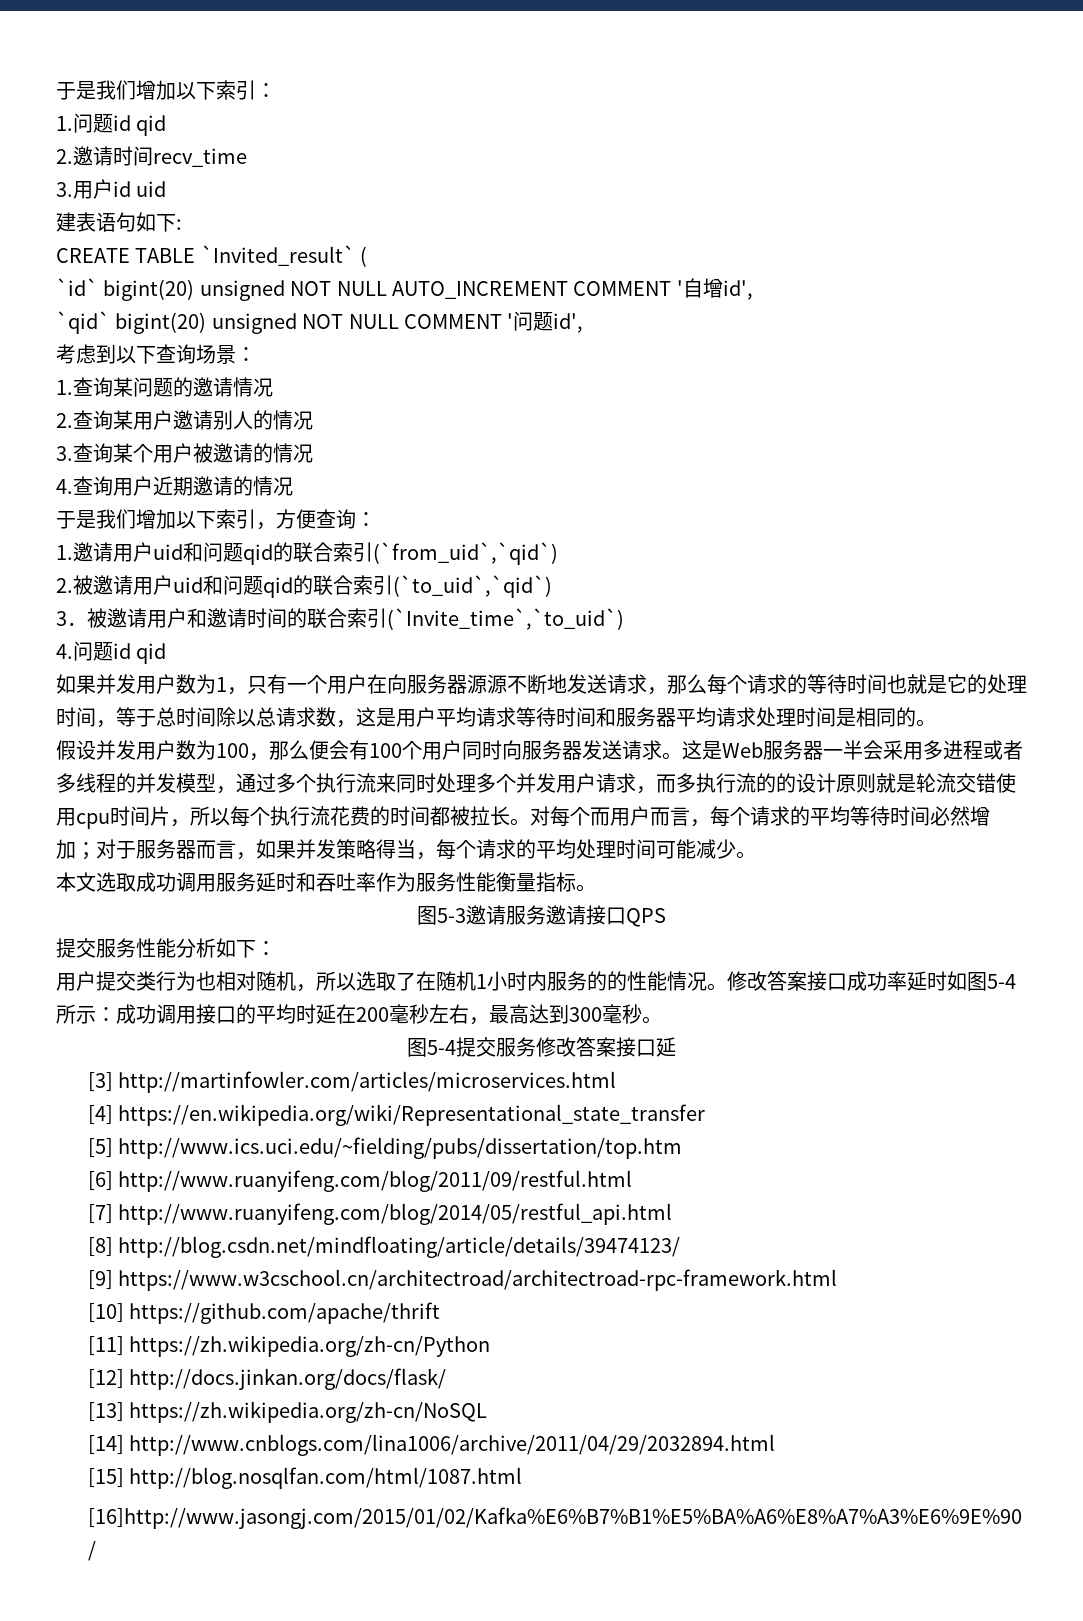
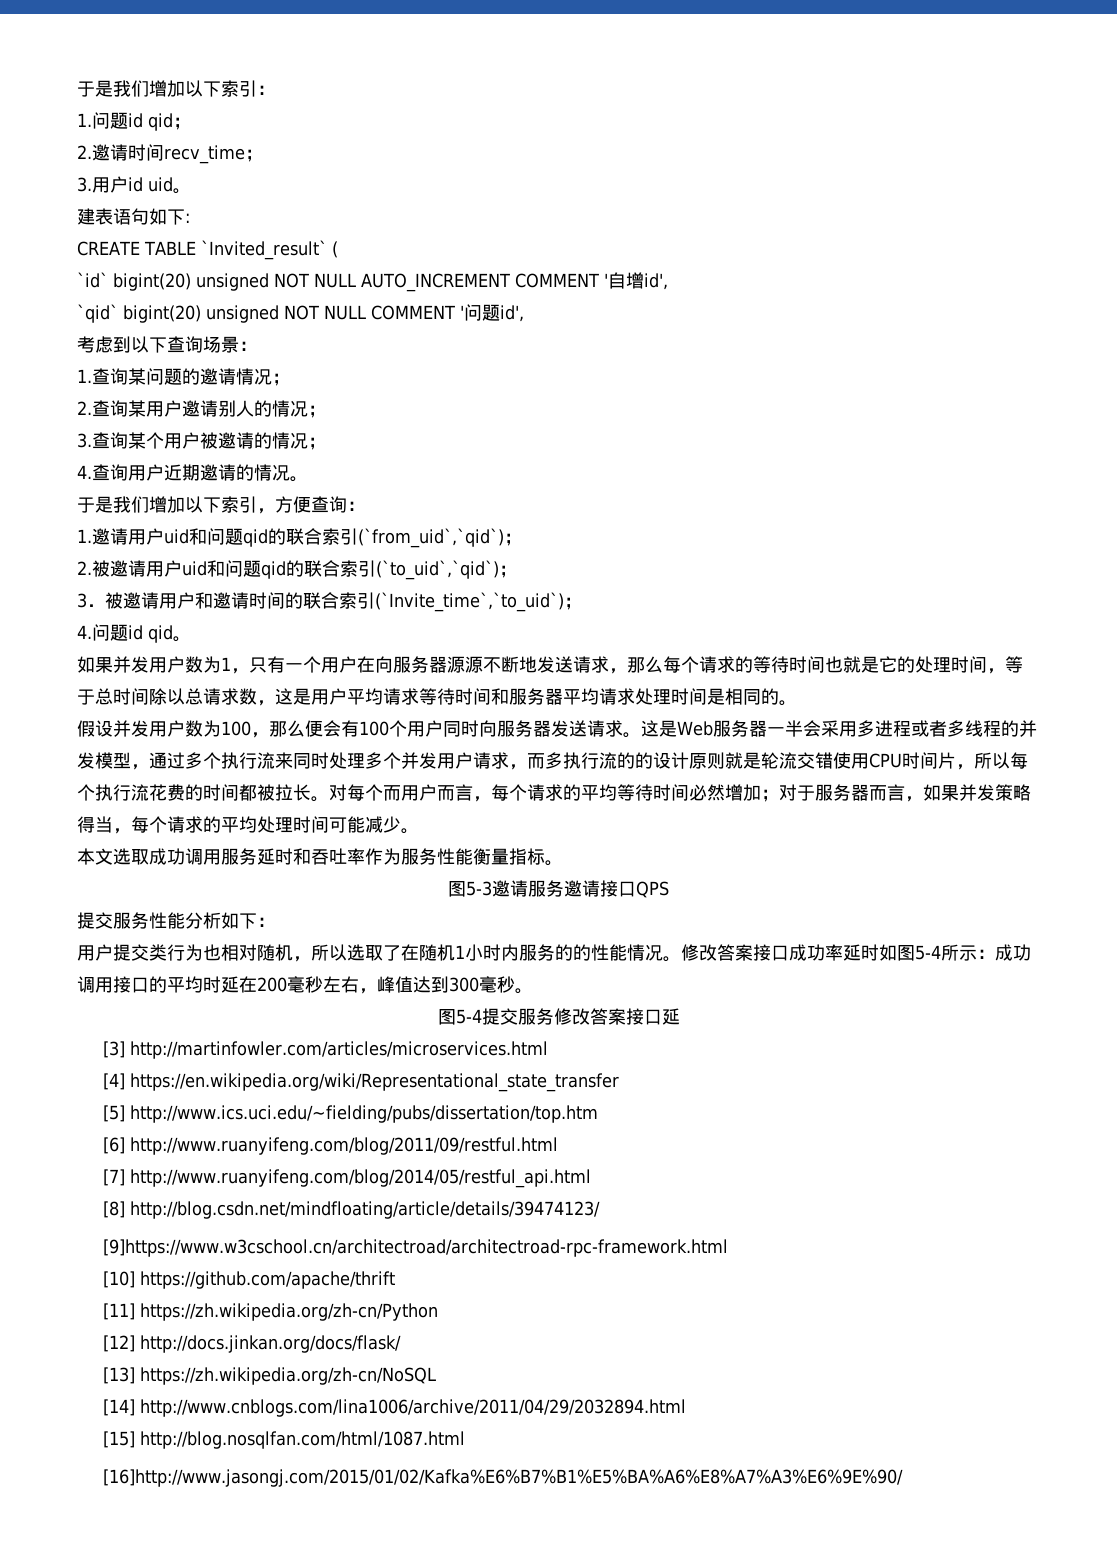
- 1.问题id qid
+ 1.问题id qid；
- 2.邀请时间recv_time
+ 2.邀请时间recv_time；
- 3.用户id uid
+ 3.用户id uid。
- 1.查询某问题的邀请情况
+ 1.查询某问题的邀请情况；
- 2.查询某用户邀请别人的情况
+ 2.查询某用户邀请别人的情况；
- 3.查询某个用户被邀请的情况
+ 3.查询某个用户被邀请的情况；
- 4.查询用户近期邀请的情况
+ 4.查询用户近期邀请的情况。
- 1.邀请用户uid和问题qid的联合索引(`from_uid`,`qid`)
+ 1.邀请用户uid和问题qid的联合索引(`from_uid`,`qid`)；
- 2.被邀请用户uid和问题qid的联合索引(`to_uid`,`qid`)
+ 2.被邀请用户uid和问题qid的联合索引(`to_uid`,`qid`)；
- 3．被邀请用户和邀请时间的联合索引(`Invite_time`,`to_uid`)
+ 3．被邀请用户和邀请时间的联合索引(`Invite_time`,`to_uid`)；
- 4.问题id qid
+ 4.问题id qid。
- 这是Web服务器一半会采用多进程或者多线程的并发模型，通过多个执行流来同时处理多个并发用户请求，而多执行流的的设计原则就是轮流交错使用cpu时间片，所以每个执行流花费的时间都被拉长。
+ 这是Web服务器一半会采用多进程或者多线程的并发模型，通过多个执行流来同时处理多个并发用户请求，而多执行流的的设计原则就是轮流交错使用CPU时间片，所以每个执行流花费的时间都被拉长。
- 修改答案接口成功率延时如图5-4所示：成功调用接口的平均时延在200毫秒左右，最高达到300毫秒。
+ 修改答案接口成功率延时如图5-4所示：成功调用接口的平均时延在200毫秒左右，峰值达到300毫秒。
- [9] https://www.w3cschool.cn/architectroad/architectroad-rpc-framework.html
+ [9]https://www.w3cschool.cn/architectroad/architectroad-rpc-framework.html

